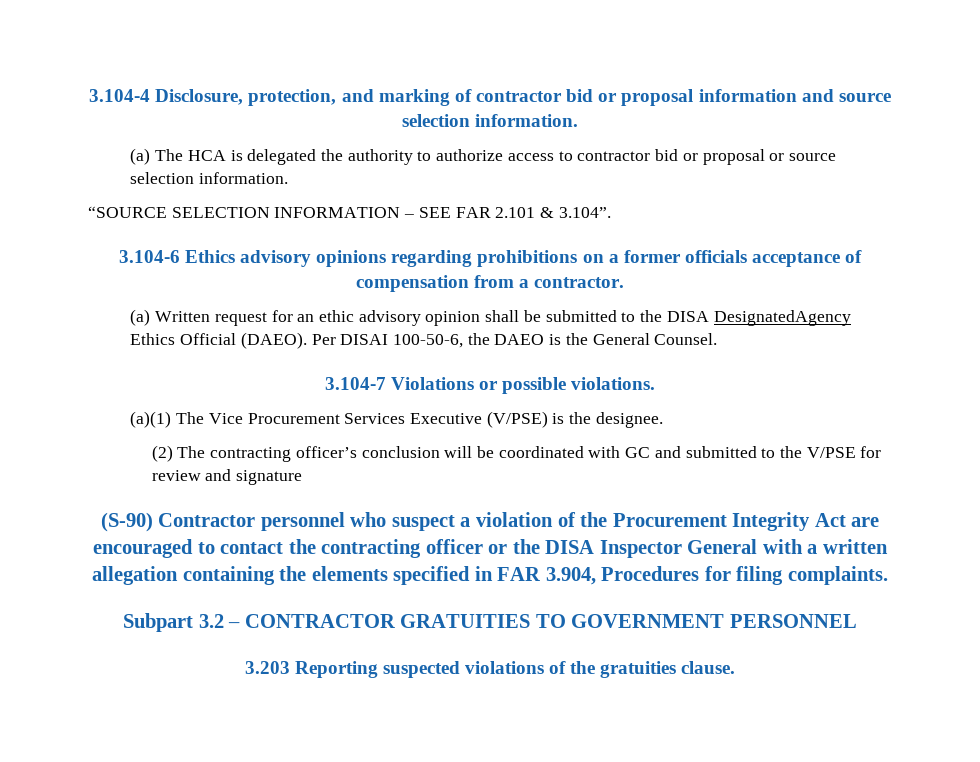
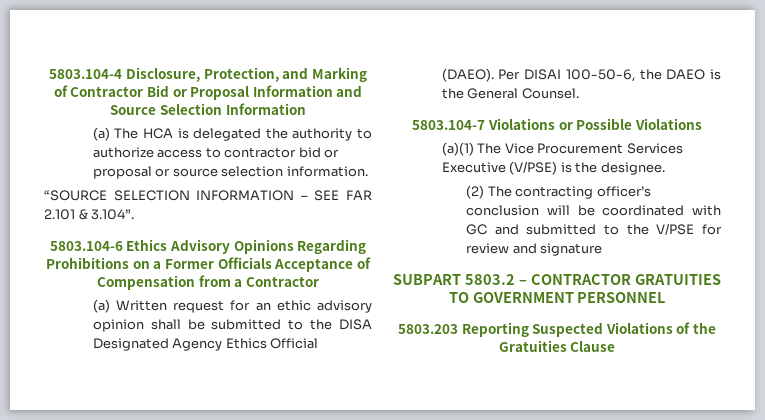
- 3.104-4 Disclosure, protection, and marking of contractor bid or proposal information and source selection information.
+ 5803.104-4 Disclosure, Protection, and Marking of Contractor Bid or Proposal Information and Source Selection Information
- 3.104-6 Ethics advisory opinions regarding prohibitions on a former officials acceptance of compensation from a contractor.
+ 5803.104-6 Ethics Advisory Opinions Regarding Prohibitions on a Former Officials Acceptance of Compensation from a Contractor
- (a) Written request for an ethic advisory opinion shall be submitted to the DISA DesignatedAgency Ethics Official (DAEO).
+ (a) Written request for an ethic advisory opinion shall be submitted to the DISA Designated Agency Ethics Official (DAEO).
- 3.104-7 Violations or possible violations.
+ 5803.104-7 Violations or Possible Violations
- (S-90) Contractor personnel who suspect a violation of the Procurement Integrity Act are encouraged to contact the contracting officer or the DISA Inspector General with a written allegation containing the elements specified in FAR 3.904, Procedures for filing complaints.
- Subpart 3.2 – CONTRACTOR GRATUITIES TO GOVERNMENT PERSONNEL
+ SUBPART 5803.2 – CONTRACTOR GRATUITIES TO GOVERNMENT PERSONNEL
- 3.203 Reporting suspected violations of the gratuities clause.
+ 5803.203 Reporting Suspected Violations of the Gratuities Clause

